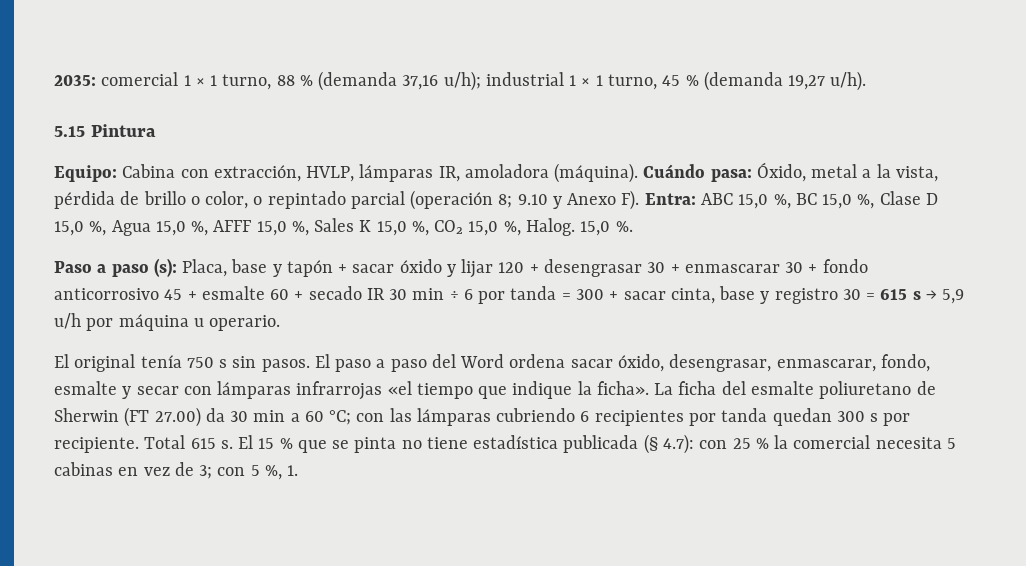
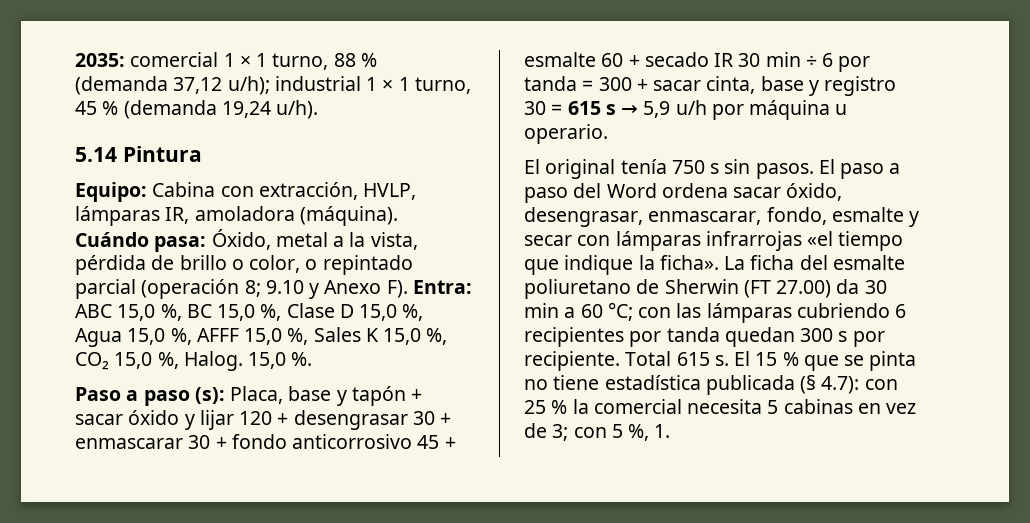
- 2035: comercial 1 × 1 turno, 88 % (demanda 37,16 u/h); industrial 1 × 1 turno, 45 % (demanda 19,27 u/h).
+ 2035: comercial 1 × 1 turno, 88 % (demanda 37,12 u/h); industrial 1 × 1 turno, 45 % (demanda 19,24 u/h).
- 5.15 Pintura
+ 5.14 Pintura

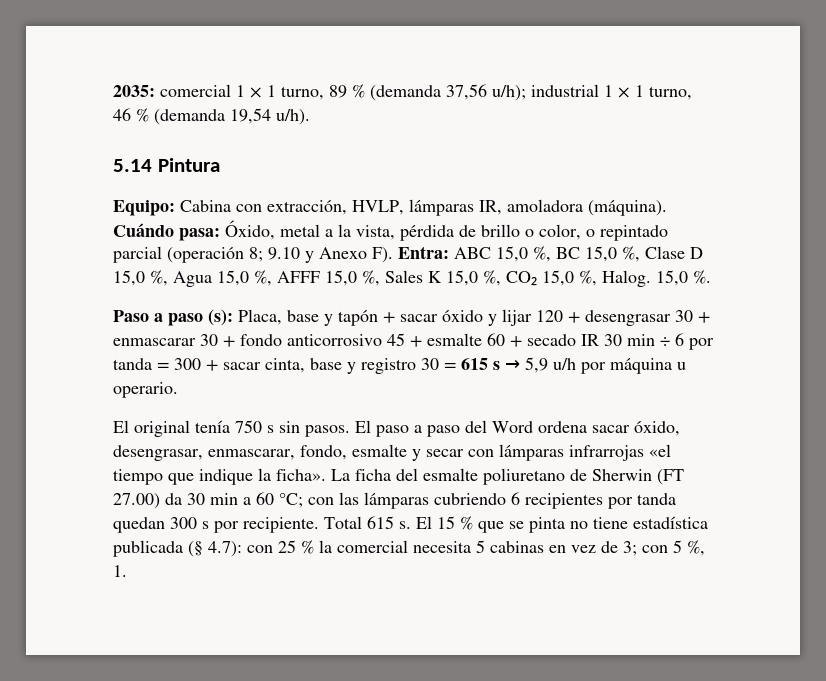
- 2035: comercial 1 × 1 turno, 88 % (demanda 37,12 u/h); industrial 1 × 1 turno, 45 % (demanda 19,24 u/h).
+ 2035: comercial 1 × 1 turno, 89 % (demanda 37,56 u/h); industrial 1 × 1 turno, 46 % (demanda 19,54 u/h).

